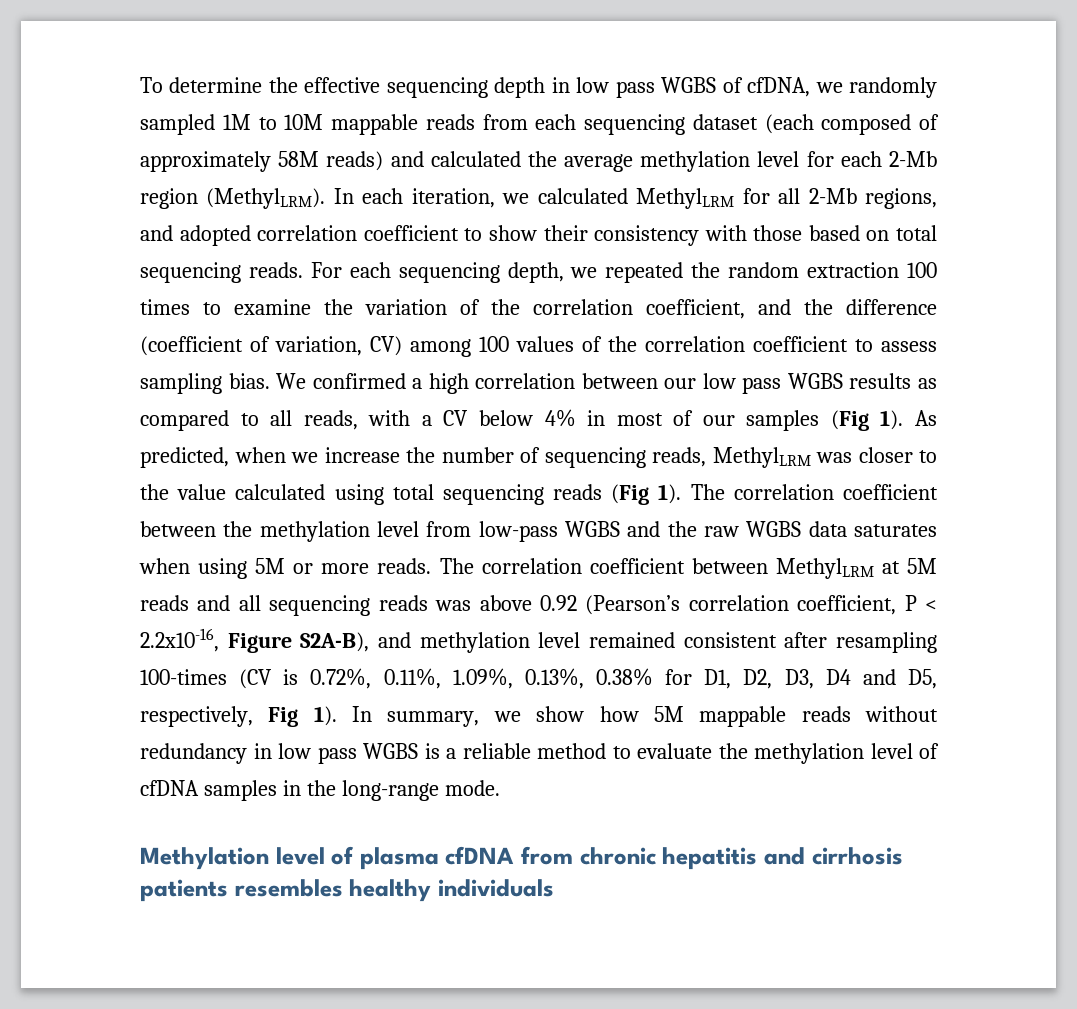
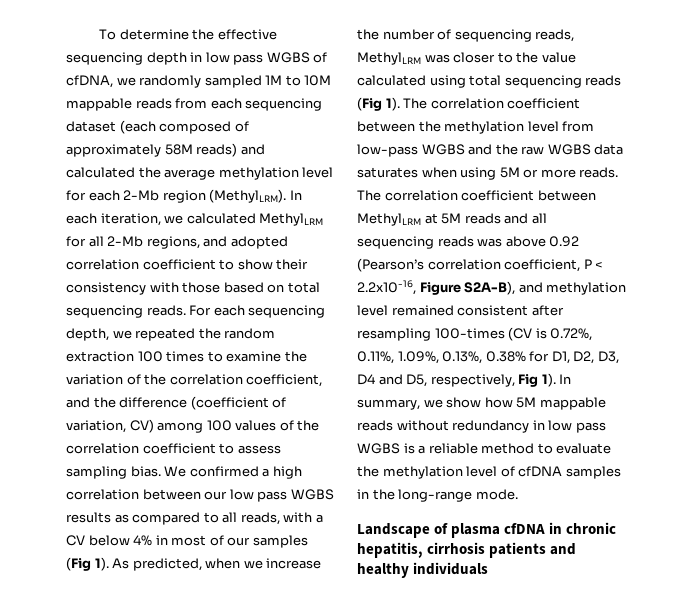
- Methylation level of plasma cfDNA from chronic hepatitis and cirrhosis patients resembles healthy individuals
+ Landscape of plasma cfDNA in chronic hepatitis, cirrhosis patients and healthy individuals

